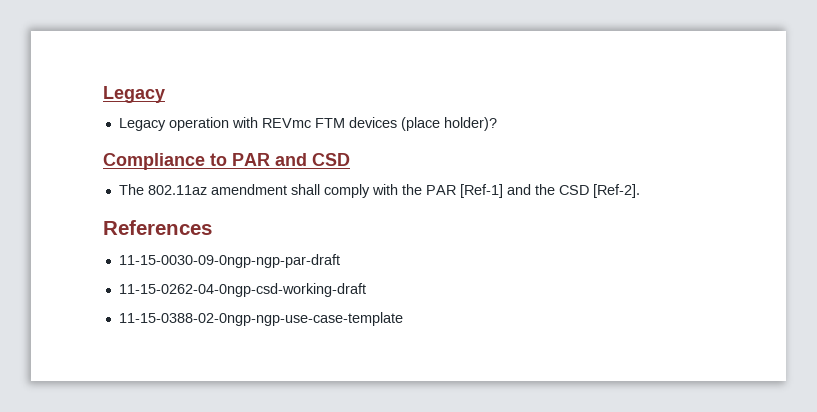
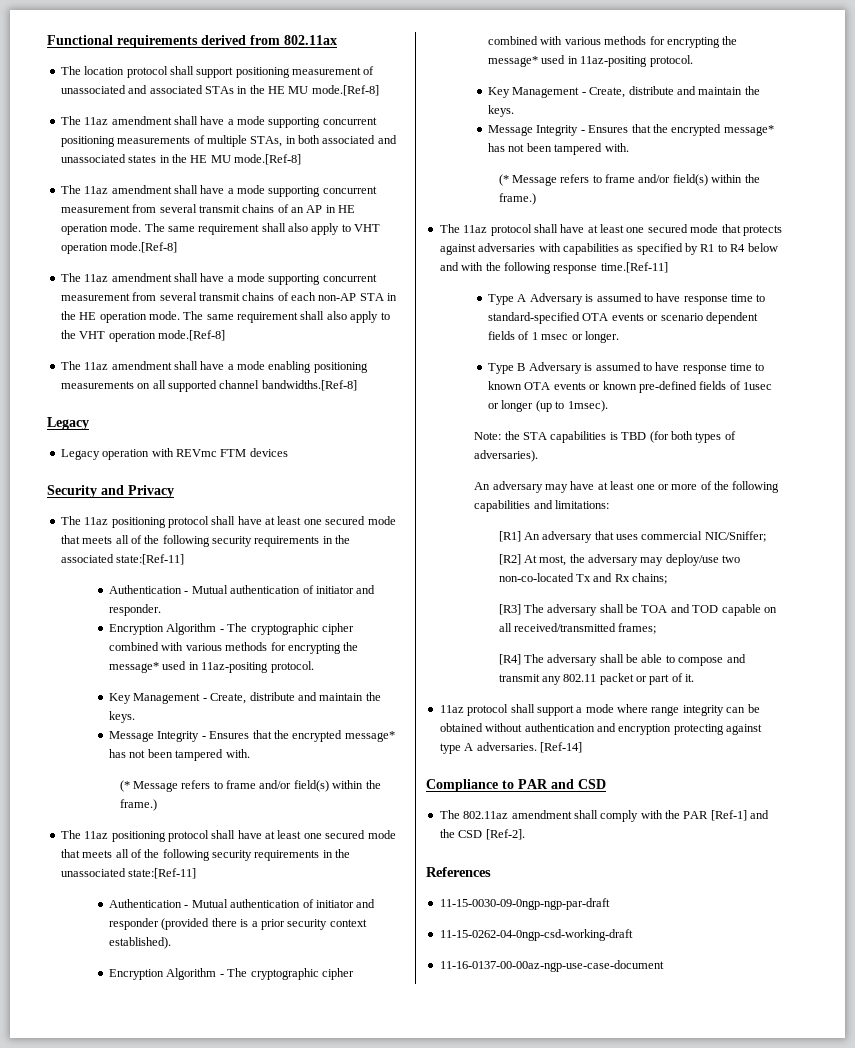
+ Functional requirements derived from 802.11ax
+ The location protocol shall support positioning measurement of unassociated and associated STAs in the HE MU mode.[Ref-8]
+ The 11az amendment shall have a mode supporting concurrent positioning measurements of multiple STAs, in both associated and unassociated states in the HE MU mode.[Ref-8]
+ The 11az amendment shall have a mode supporting concurrent measurement from several transmit chains of an AP in HE operation mode. The same requirement shall also apply to VHT operation mode.[Ref-8]
+ The 11az amendment shall have a mode supporting concurrent measurement from several transmit chains of each non-AP STA in the HE operation mode. The same requirement shall also apply to the VHT operation mode.[Ref-8]
+ The 11az amendment shall have a mode enabling positioning measurements on all supported channel bandwidths.[Ref-8]
- Legacy operation with REVmc FTM devices (place holder)?
+ Legacy operation with REVmc FTM devices
+ Security and Privacy
+ The 11az positioning protocol shall have at least one secured mode that meets all of the following security requirements in the associated state:[Ref-11]
+ Authentication - Mutual authentication of initiator and responder.
+ Encryption Algorithm - The cryptographic cipher combined with various methods for encrypting the message* used in 11az-positing protocol.
+ Key Management - Create, distribute and maintain the keys.
+ Message Integrity - Ensures that the encrypted message* has not been tampered with.
+ (* Message refers to frame and/or field(s) within the frame.)
+ The 11az positioning protocol shall have at least one secured mode that meets all of the following security requirements in the unassociated state:[Ref-11]
+ Authentication - Mutual authentication of initiator and responder (provided there is a prior security context established).
+ Encryption Algorithm - The cryptographic cipher combined with various methods for encrypting the message* used in 11az-positing protocol.
+ Key Management - Create, distribute and maintain the keys.
+ Message Integrity - Ensures that the encrypted message* has not been tampered with.
+ (* Message refers to frame and/or field(s) within the frame.)
+ The 11az protocol shall have at least one secured mode that protects against adversaries with capabilities as specified by R1 to R4 below and with the following response time.[Ref-11]
+ Type A Adversary is assumed to have response time to standard-specified OTA events or scenario dependent fields of 1 msec or longer.
+ Type B Adversary is assumed to have response time to known OTA events or known pre-defined fields of 1usec or longer (up to 1msec).
+ Note: the STA capabilities is TBD (for both types of adversaries).
+ An adversary may have at least one or more of the following capabilities and limitations:
+ [R1] An adversary that uses commercial NIC/Sniffer;
+ [R2] At most, the adversary may deploy/use two non-co-located Tx and Rx chains;
+ [R3] The adversary shall be TOA and TOD capable on all received/transmitted frames;
+ [R4] The adversary shall be able to compose and transmit any 802.11 packet or part of it.
+ 11az protocol shall support a mode where range integrity can be obtained without authentication and encryption protecting against type A adversaries. [Ref-14]
- 11-15-0388-02-0ngp-ngp-use-case-template
+ 11-16-0137-00-00az-ngp-use-case-document

